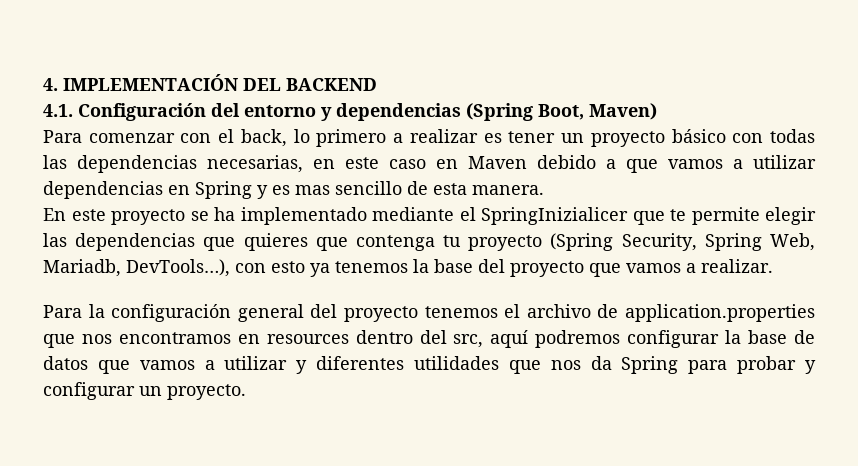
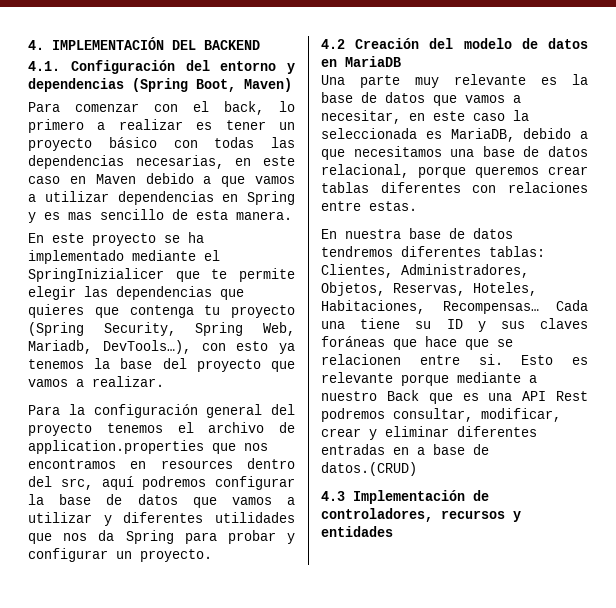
+ 4.2 Creación del modelo de datos en MariaDB
+ Una parte muy relevante es la base de datos que vamos a necesitar, en este caso la seleccionada es MariaDB, debido a que necesitamos una base de datos relacional, porque queremos crear tablas diferentes con relaciones entre estas.
+ En nuestra base de datos tendremos diferentes tablas: Clientes, Administradores, Objetos, Reservas, Hoteles, Habitaciones, Recompensas… Cada una tiene su ID y sus claves foráneas que hace que se relacionen entre si. Esto es relevante porque mediante a nuestro Back que es una API Rest podremos consultar, modificar, crear y eliminar diferentes entradas en a base de datos.(CRUD)
+ 4.3 Implementación de controladores, recursos y entidades

